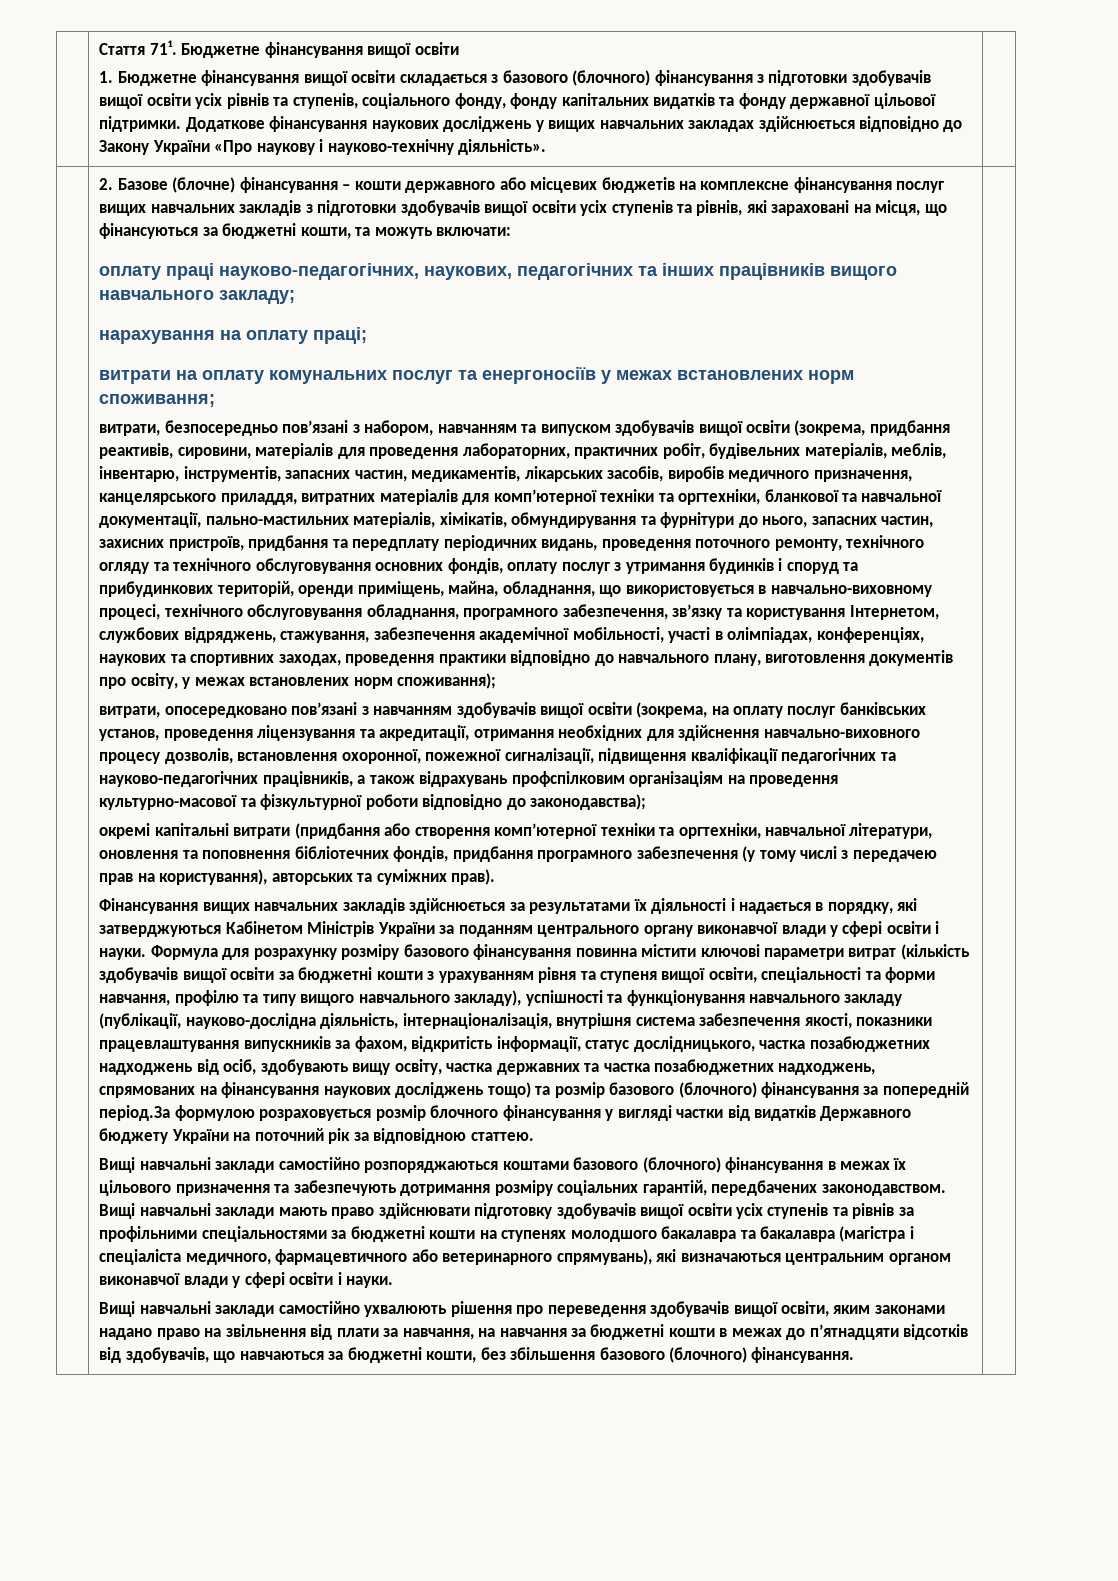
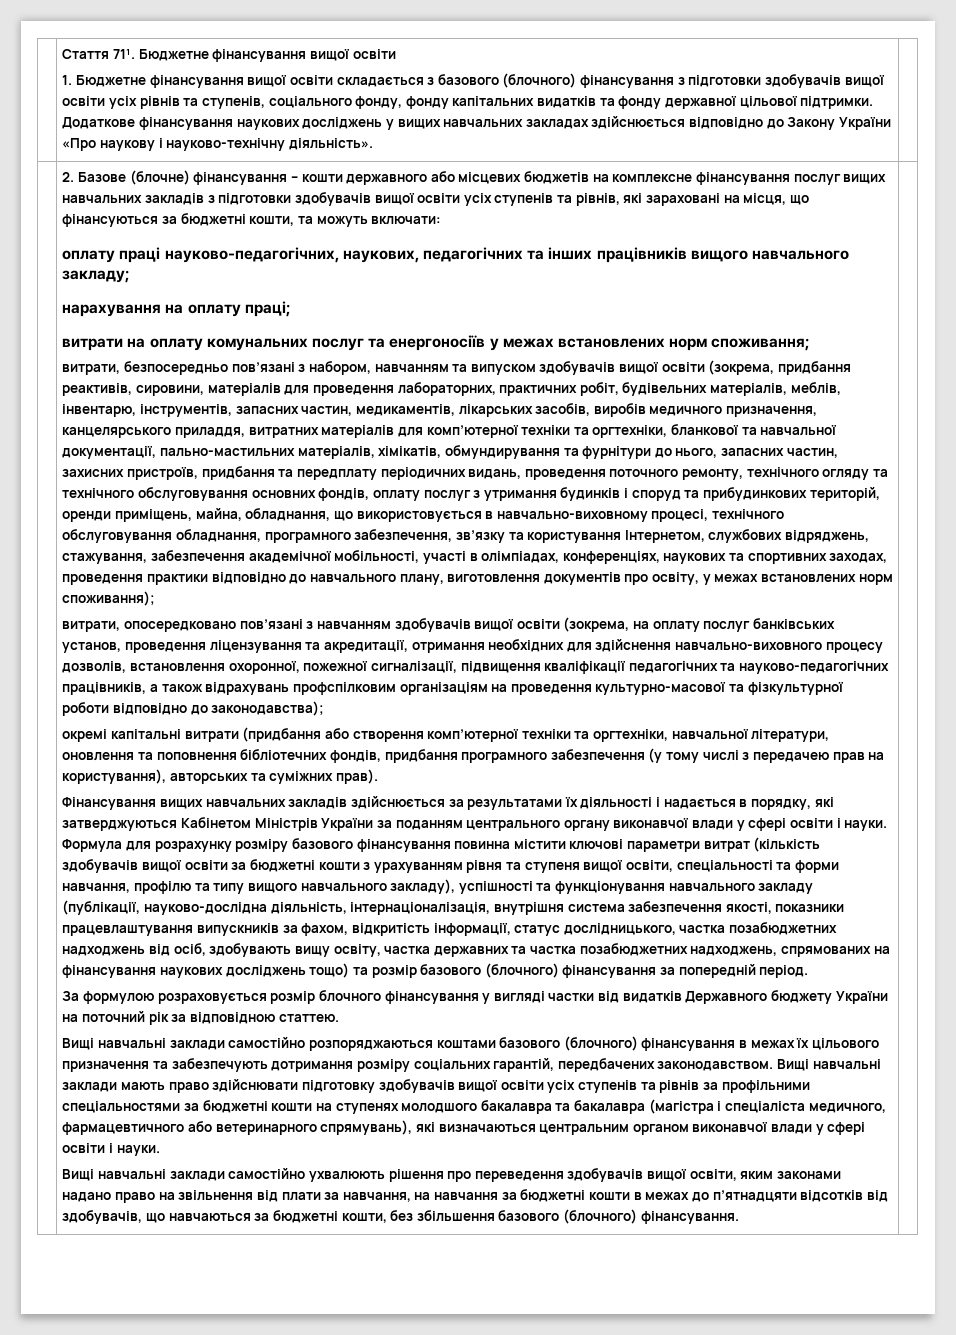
- Формула для розрахунку розміру базового фінансування повинна містити ключові параметри витрат (кількість здобувачів вищої освіти за бюджетні кошти з урахуванням рівня та ступеня вищої освіти, спеціальності та форми навчання, профілю та типу вищого навчального закладу), успішності та функціонування навчального закладу (публікації, науково-дослідна діяльність, інтернаціоналізація, внутрішня система забезпечення якості, показники працевлаштування випускників за фахом, відкритість інформації, статус дослідницького, частка позабюджетних надходжень від осіб, здобувають вищу освіту, частка державних та частка позабюджетних надходжень, спрямованих на фінансування наукових досліджень тощо) та розмір базового (блочного) фінансування за попередній період.За формулою розраховується розмір блочного фінансування у вигляді частки від видатків Державного бюджету України на поточний рік за відповідною статтею.
+ Формула для розрахунку розміру базового фінансування повинна містити ключові параметри витрат (кількість здобувачів вищої освіти за бюджетні кошти з урахуванням рівня та ступеня вищої освіти, спеціальності та форми навчання, профілю та типу вищого навчального закладу), успішності та функціонування навчального закладу (публікації, науково-дослідна діяльність, інтернаціоналізація, внутрішня система забезпечення якості, показники працевлаштування випускників за фахом, відкритість інформації, статус дослідницького, частка позабюджетних надходжень від осіб, здобувають вищу освіту, частка державних та частка позабюджетних надходжень, спрямованих на фінансування наукових досліджень тощо) та розмір базового (блочного) фінансування за попередній період.
+ За формулою розраховується розмір блочного фінансування у вигляді частки від видатків Державного бюджету України на поточний рік за відповідною статтею.

